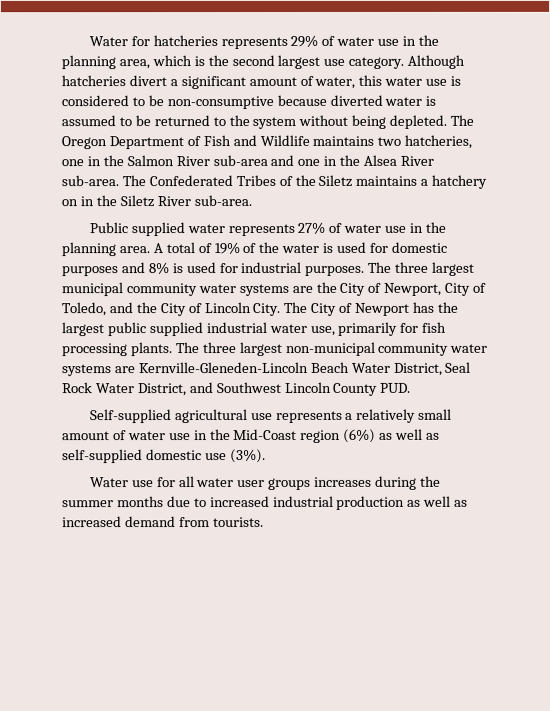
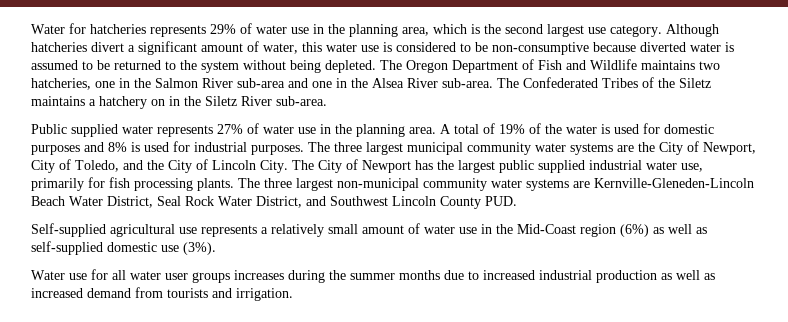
- Water use for all water user groups increases during the summer months due to increased industrial production as well as increased demand from tourists.
+ Water use for all water user groups increases during the summer months due to increased industrial production as well as increased demand from tourists and irrigation.

